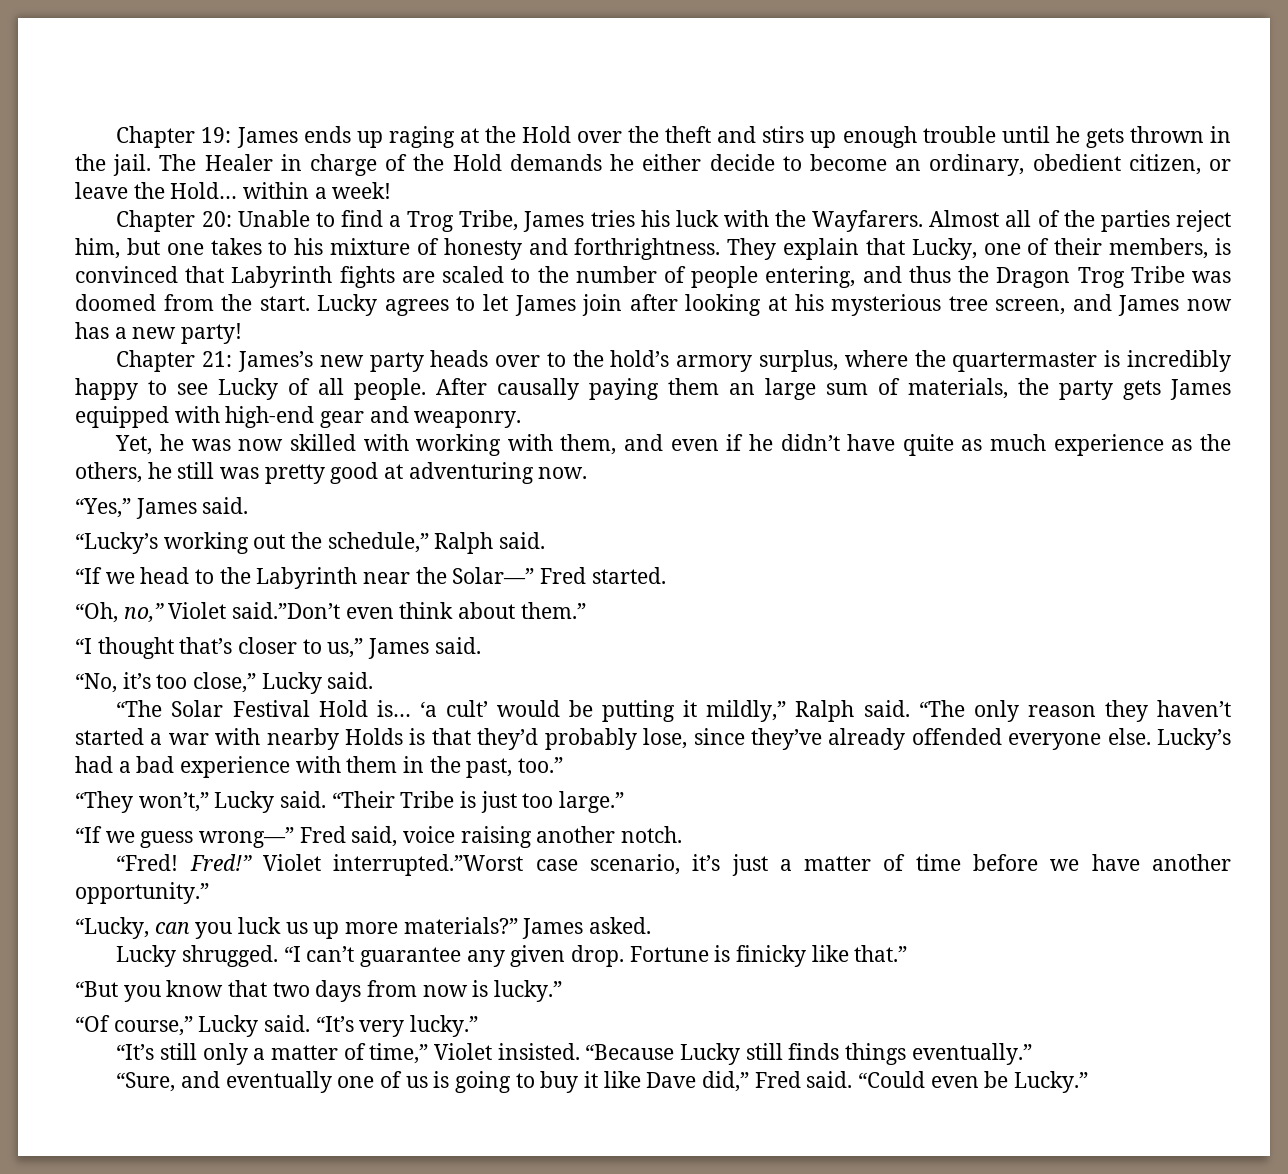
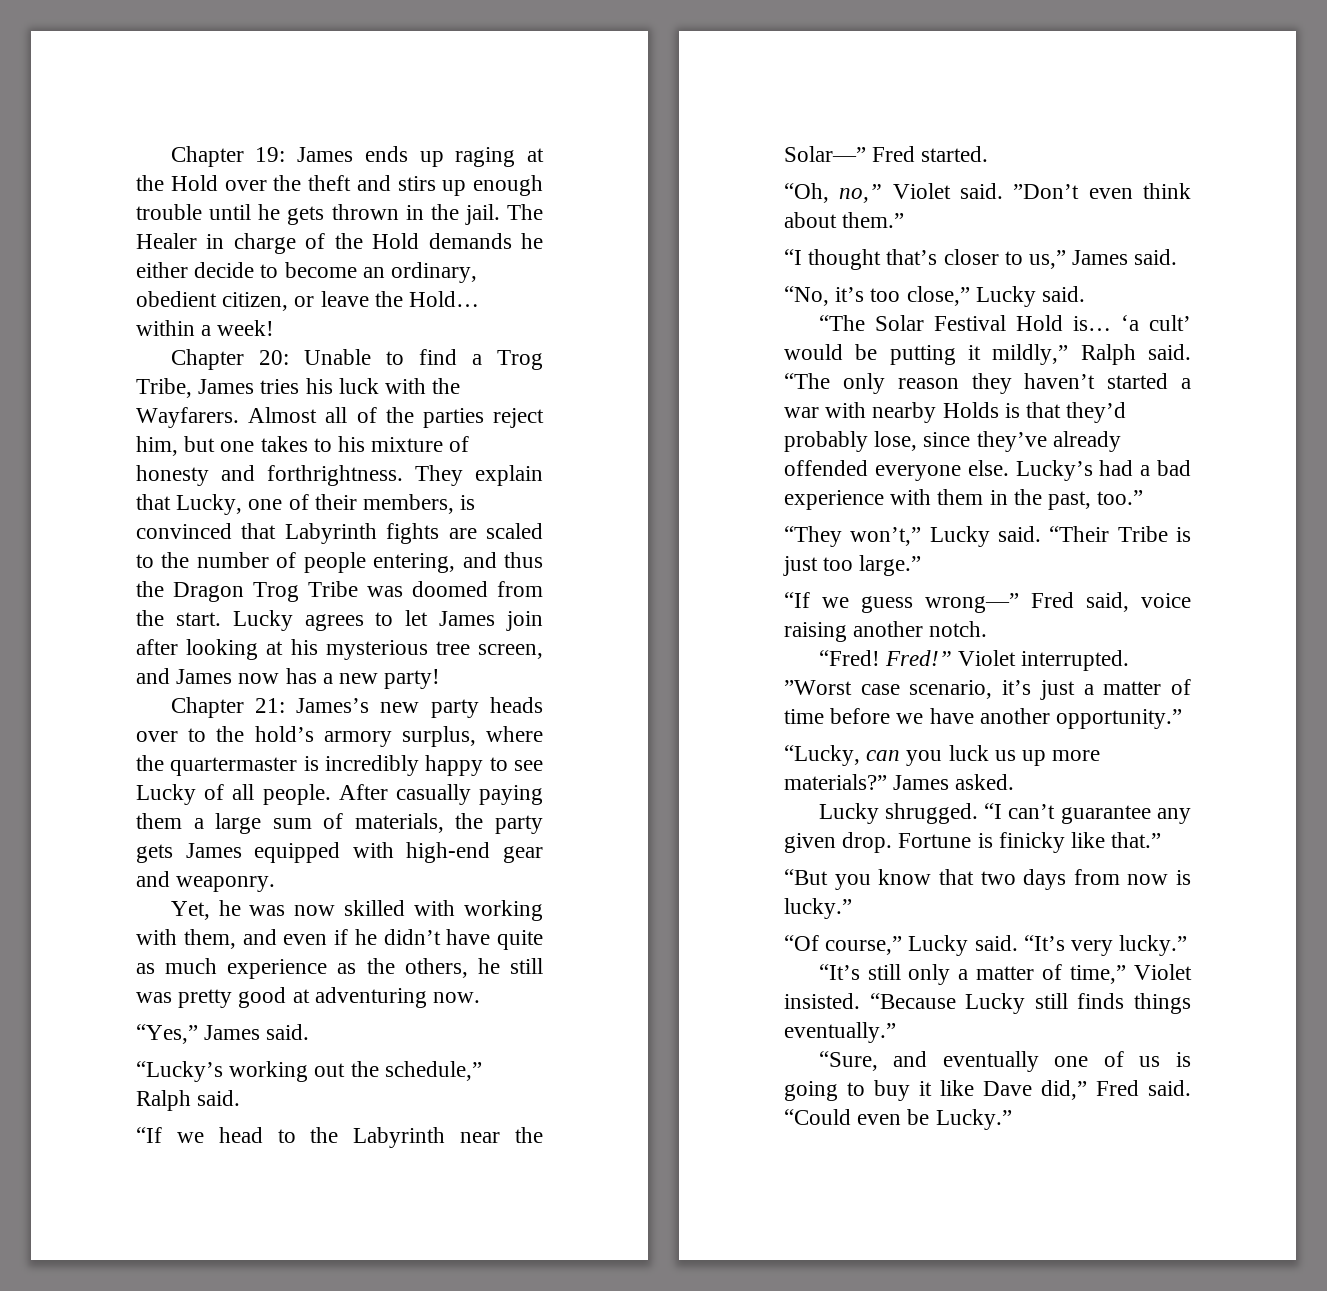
- After causally paying them an large sum of materials, the party gets James equipped with high-end gear and weaponry.
+ After casually paying them a large sum of materials, the party gets James equipped with high-end gear and weaponry.
- “Oh, no,” Violet said.”Don’t even think about them.”
+ “Oh, no,” Violet said. ”Don’t even think about them.”
- Violet interrupted.”Worst case scenario, it’s just a matter of time before we have another opportunity.”
+ Violet interrupted. ”Worst case scenario, it’s just a matter of time before we have another opportunity.”

